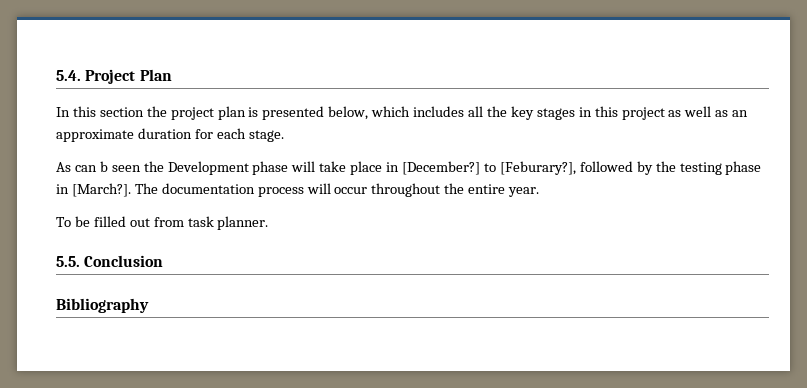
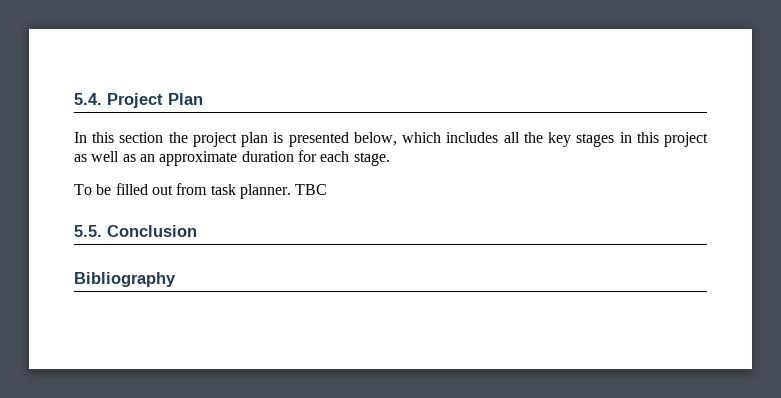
- As can b seen the Development phase will take place in [December?] to [Feburary?], followed by the testing phase in [March?]. The documentation process will occur throughout the entire year.
+ TBC

